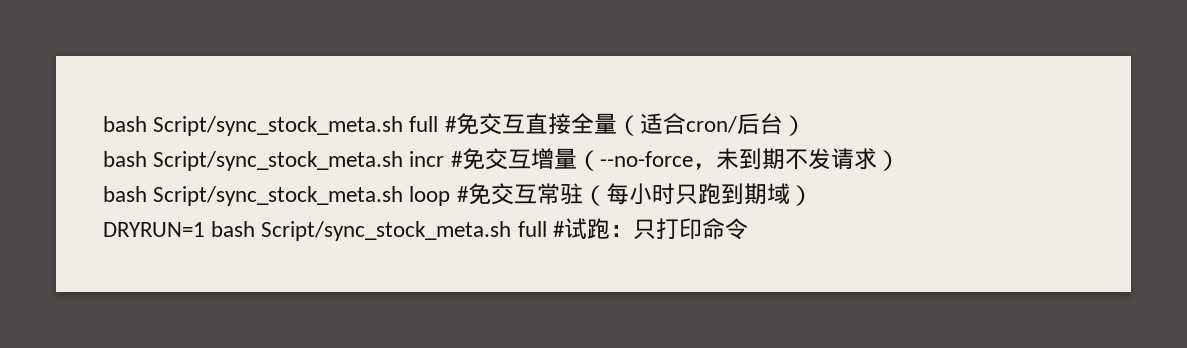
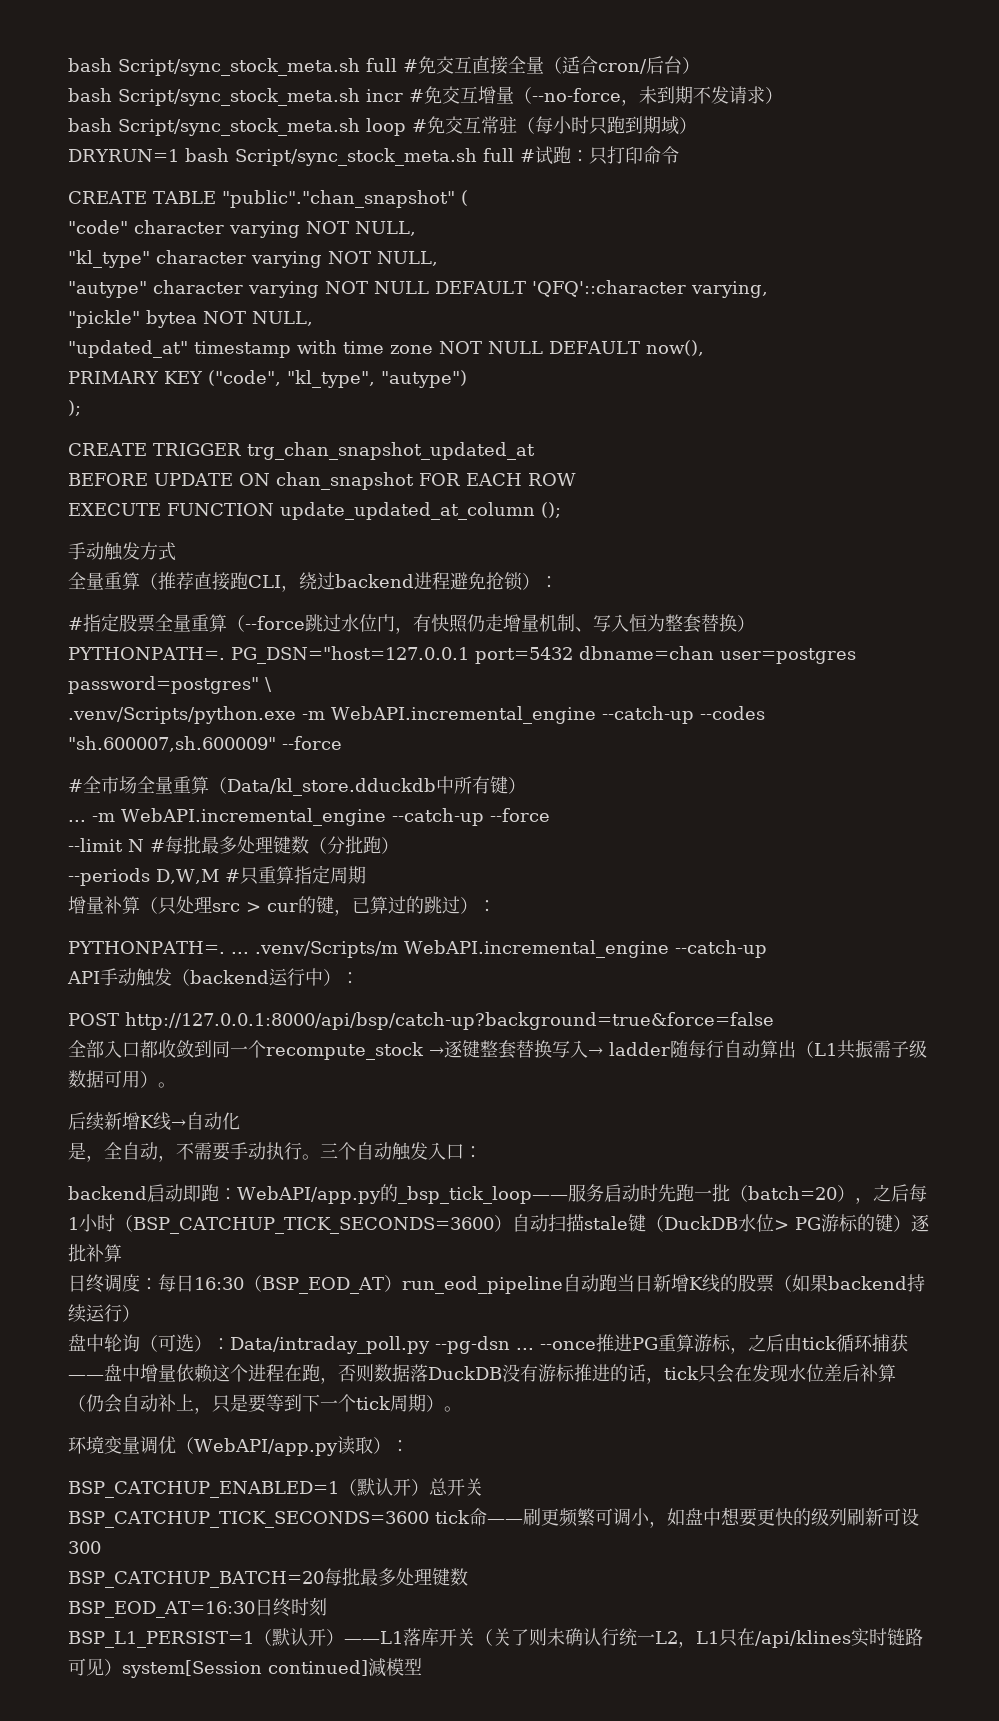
+ CREATE TABLE "public"."chan_snapshot" (
+ "code" character varying NOT NULL,
+ "kl_type" character varying NOT NULL,
+ "autype" character varying NOT NULL DEFAULT 'QFQ'::character varying,
+ "pickle" bytea NOT NULL,
+ "updated_at" timestamp with time zone NOT NULL DEFAULT now(),
+ PRIMARY KEY ("code", "kl_type", "autype")
+ );
+ CREATE TRIGGER trg_chan_snapshot_updated_at
+ BEFORE UPDATE ON chan_snapshot FOR EACH ROW
+ EXECUTE FUNCTION update_updated_at_column ();
+ 手动触发方式
+ 全量重算（推荐直接跑CLI，绕过backend进程避免抢锁）：
+ #指定股票全量重算（--force跳过水位门，有快照仍走增量机制、写入恒为整套替换）
+ PYTHONPATH=. PG_DSN="host=127.0.0.1 port=5432 dbname=chan user=postgres password=postgres" \
+ .venv/Scripts/python.exe -m WebAPI.incremental_engine --catch-up --codes "sh.600007,sh.600009" --force
+ #全市场全量重算（Data/kl_store.dduckdb中所有键）
+ ... -m WebAPI.incremental_engine --catch-up --force
+ --limit N #每批最多处理键数（分批跑）
+ --periods D,W,M #只重算指定周期
+ 增量补算（只处理src > cur的键，已算过的跳过）：
+ PYTHONPATH=. ... .venv/Scripts/m WebAPI.incremental_engine --catch-up
+ API手动触发（backend运行中）：
+ POST http://127.0.0.1:8000/api/bsp/catch-up?background=true&force=false
+ 全部入口都收敛到同一个recompute_stock →逐键整套替换写入→ ladder随每行自动算出（L1共振需子级数据可用）。
+ 后续新增K线→自动化
+ 是，全自动，不需要手动执行。三个自动触发入口：
+ backend启动即跑：WebAPI/app.py的_bsp_tick_loop——服务启动时先跑一批（batch=20），之后每1小时（BSP_CATCHUP_TICK_SECONDS=3600）自动扫描stale键（DuckDB水位> PG游标的键）逐批补算
+ 日终调度：每日16:30（BSP_EOD_AT）run_eod_pipeline自动跑当日新增K线的股票（如果backend持续运行）
+ 盘中轮询（可选）：Data/intraday_poll.py --pg-dsn ... --once推进PG重算游标，之后由tick循环捕获——盘中增量依赖这个进程在跑，否则数据落DuckDB没有游标推进的话，tick只会在发现水位差后补算（仍会自动补上，只是要等到下一个tick周期）。
+ 环境变量调优（WebAPI/app.py读取）：
+ BSP_CATCHUP_ENABLED=1（默认开）总开关
+ BSP_CATCHUP_TICK_SECONDS=3600 tick命——刷更频繁可调小，如盘中想要更快的级列刷新可设300
+ BSP_CATCHUP_BATCH=20每批最多处理键数
+ BSP_EOD_AT=16:30日终时刻
+ BSP_L1_PERSIST=1（默认开）——L1落库开关（关了则未确认行统一L2，L1只在/api/klines实时链路可⻅）system[Session continued]減模型

